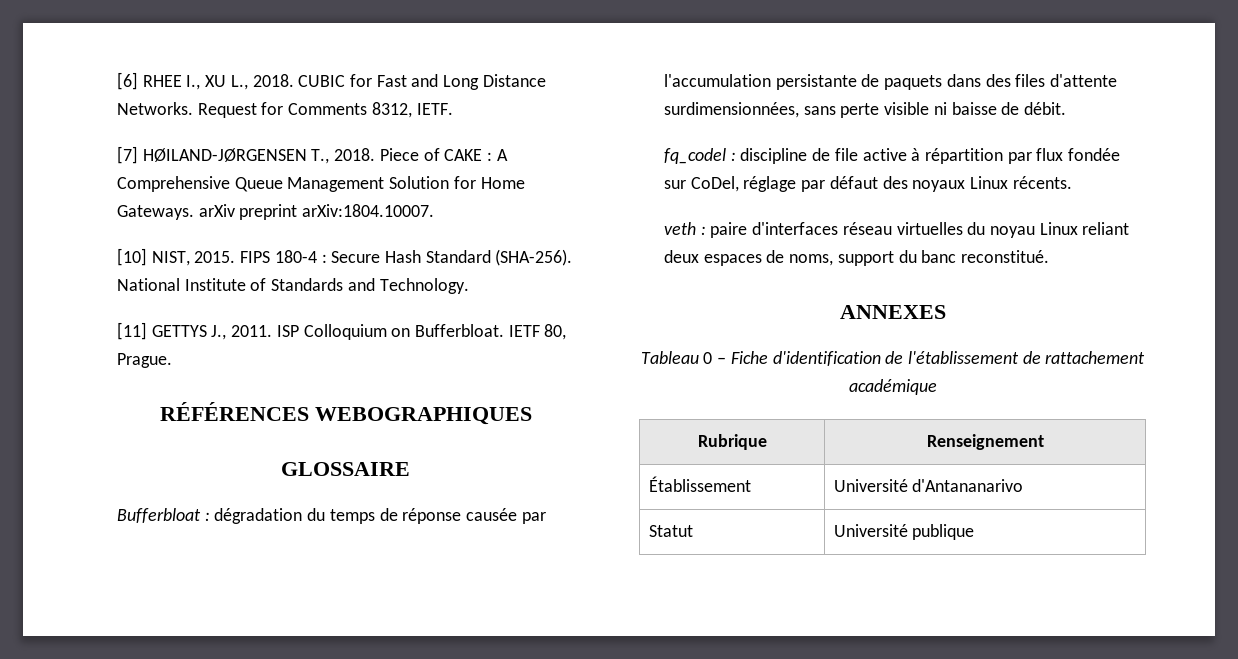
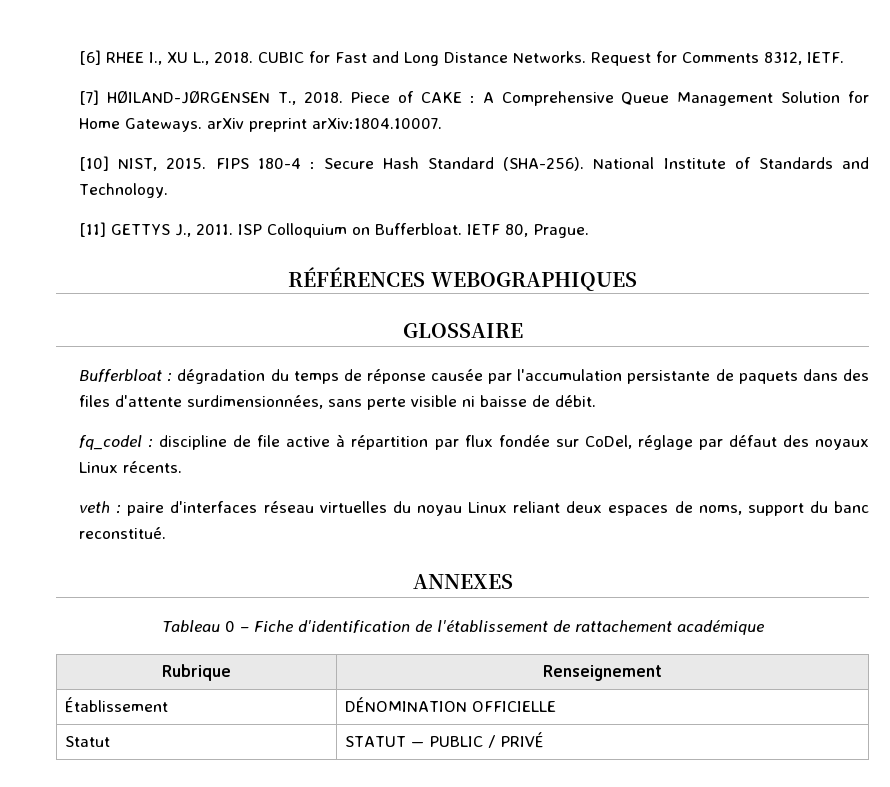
- Établissement | Université d'Antananarivo
+ Établissement | DÉNOMINATION OFFICIELLE
- Statut | Université publique
+ Statut | STATUT — PUBLIC / PRIVÉ

